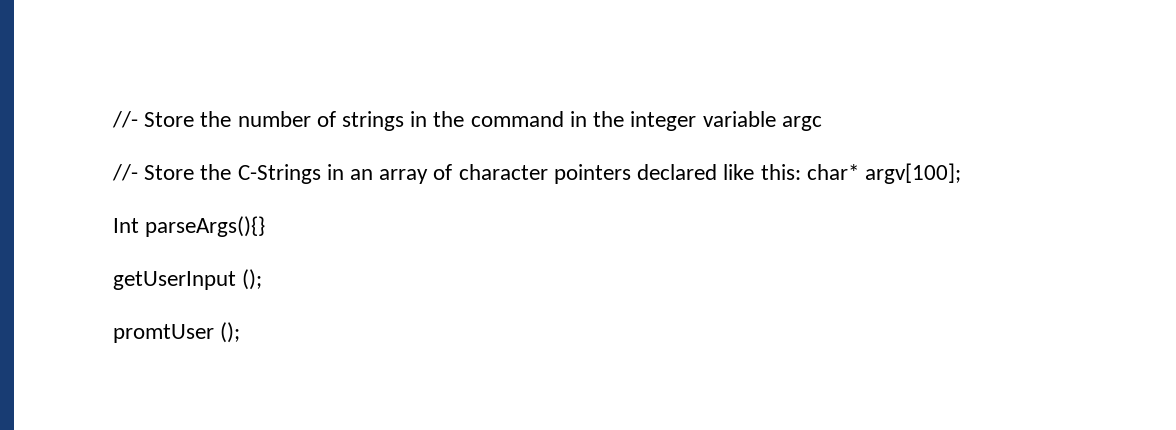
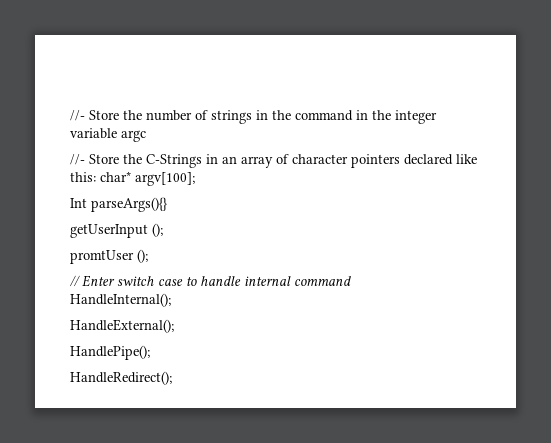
+ // Enter switch case to handle internal command
+ HandleInternal();
+ HandleExternal();
+ HandlePipe();
+ HandleRedirect();

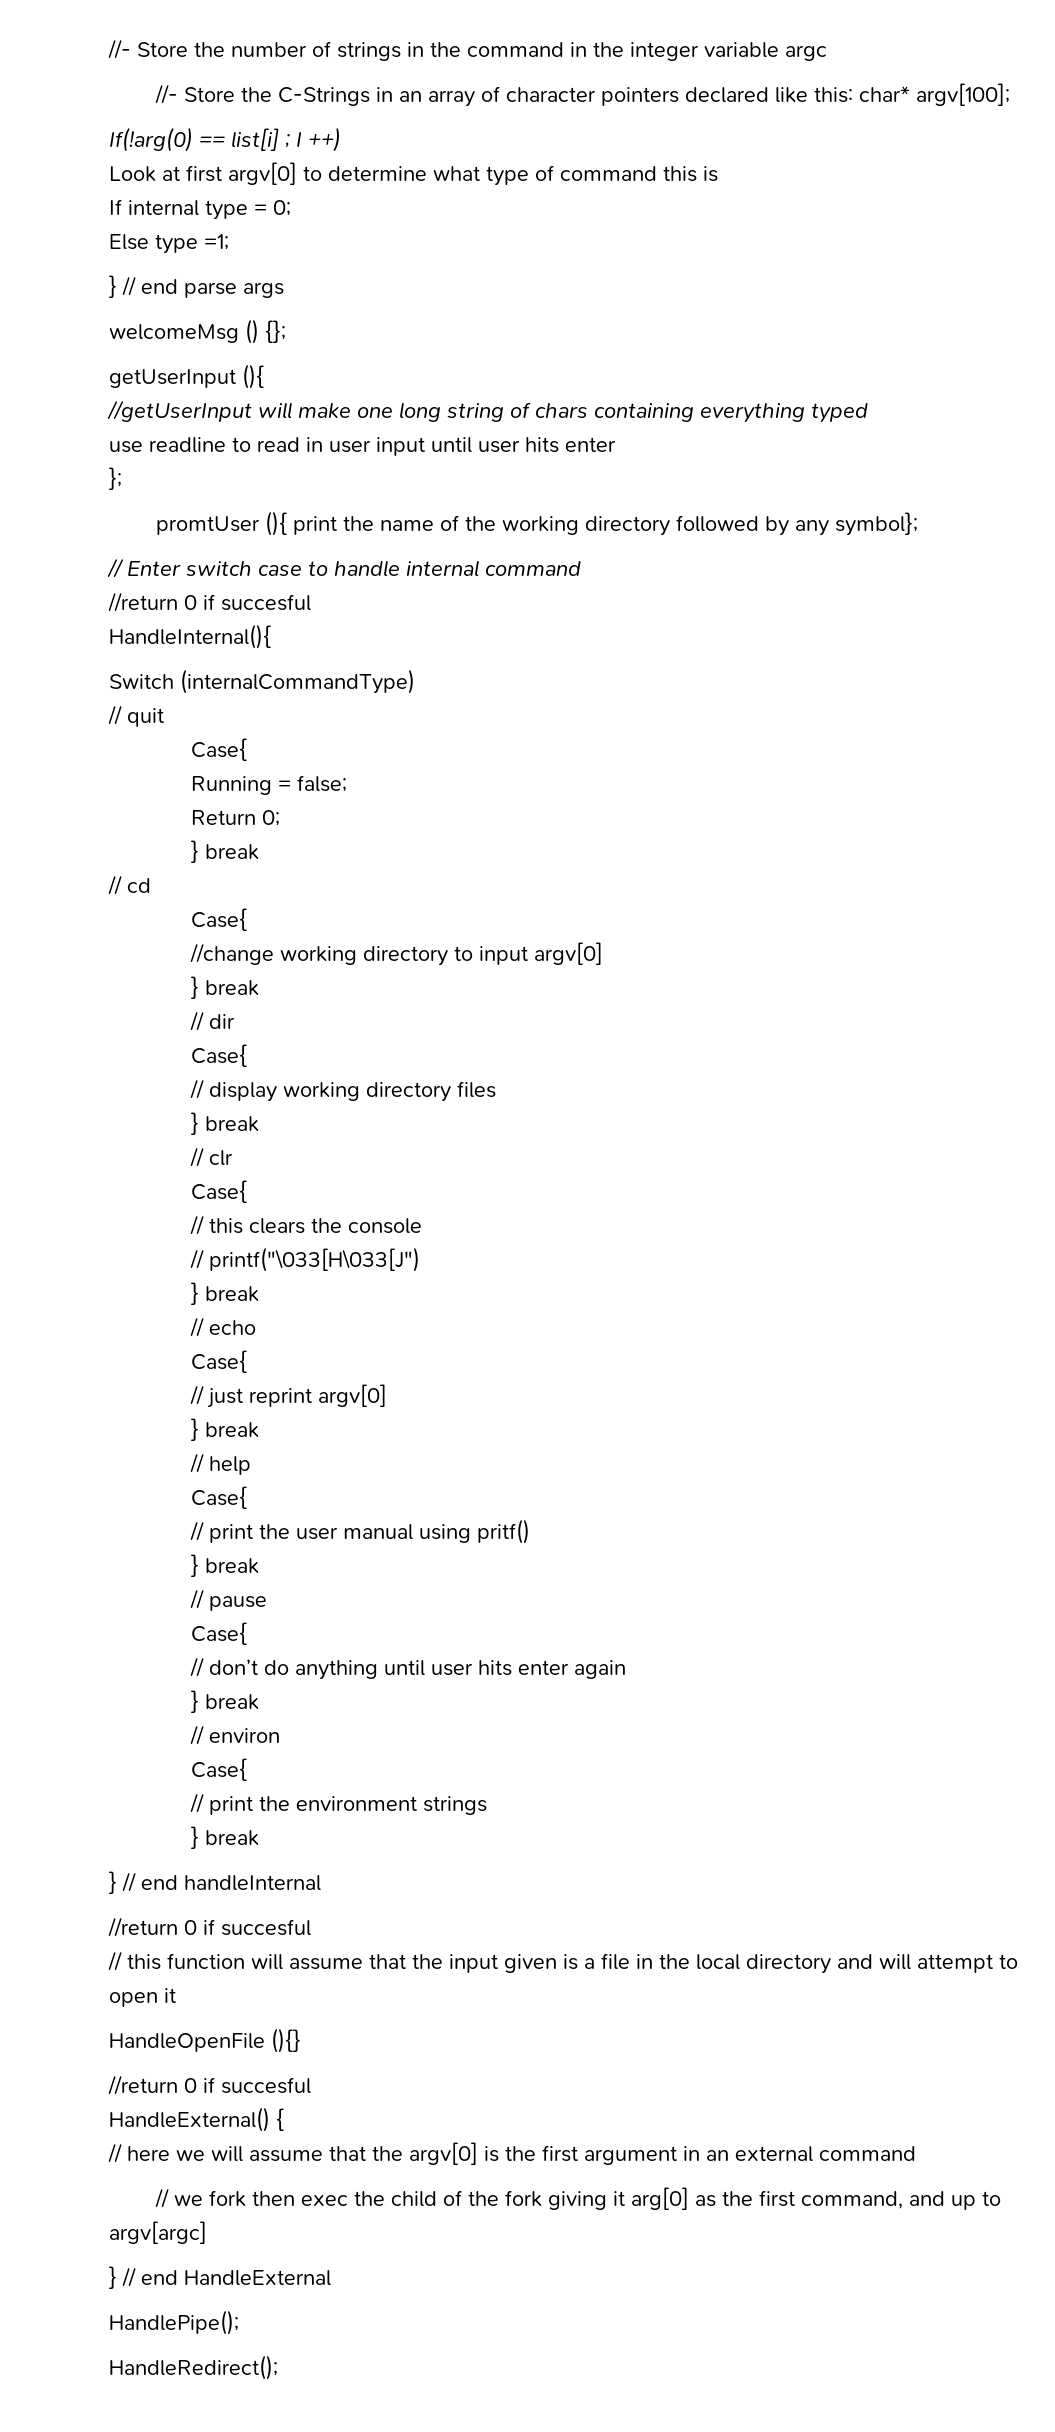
- Int parseArgs(){}
- getUserInput ();
- promtUser ();
+ If(!arg(0) == list[i] ; I ++)
+ Look at first argv[0] to determine what type of command this is
+ If internal type = 0;
+ Else type =1;
+ } // end parse args
+ welcomeMsg () {};
+ getUserInput (){
+ //getUserInput will make one long string of chars containing everything typed
+ use readline to read in user input until user hits enter
+ };
+ promtUser (){ print the name of the working directory followed by any symbol};
  // Enter switch case to handle internal command
- HandleInternal();
- HandleExternal();
+ //return 0 if succesful
+ HandleInternal(){
+ Switch (internalCommandType)
+ // quit
+ Case{
+ Running = false;
+ Return 0;
+ } break
+ // cd
+ Case{
+ //change working directory to input argv[0]
+ } break
+ // dir
+ Case{
+ // display working directory files
+ } break
+ // clr
+ Case{
+ // this clears the console
+ // printf("\033[H\033[J")
+ } break
+ // echo
+ Case{
+ // just reprint argv[0]
+ } break
+ // help
+ Case{
+ // print the user manual using pritf()
+ } break
+ // pause
+ Case{
+ // don’t do anything until user hits enter again
+ } break
+ // environ
+ Case{
+ // print the environment strings
+ } break
+ } // end handleInternal
+ //return 0 if succesful
+ // this function will assume that the input given is a file in the local directory and will attempt to open it
+ HandleOpenFile (){}
+ //return 0 if succesful
+ HandleExternal() {
+ // here we will assume that the argv[0] is the first argument in an external command
+ // we fork then exec the child of the fork giving it arg[0] as the first command, and up to argv[argc]
+ } // end HandleExternal

